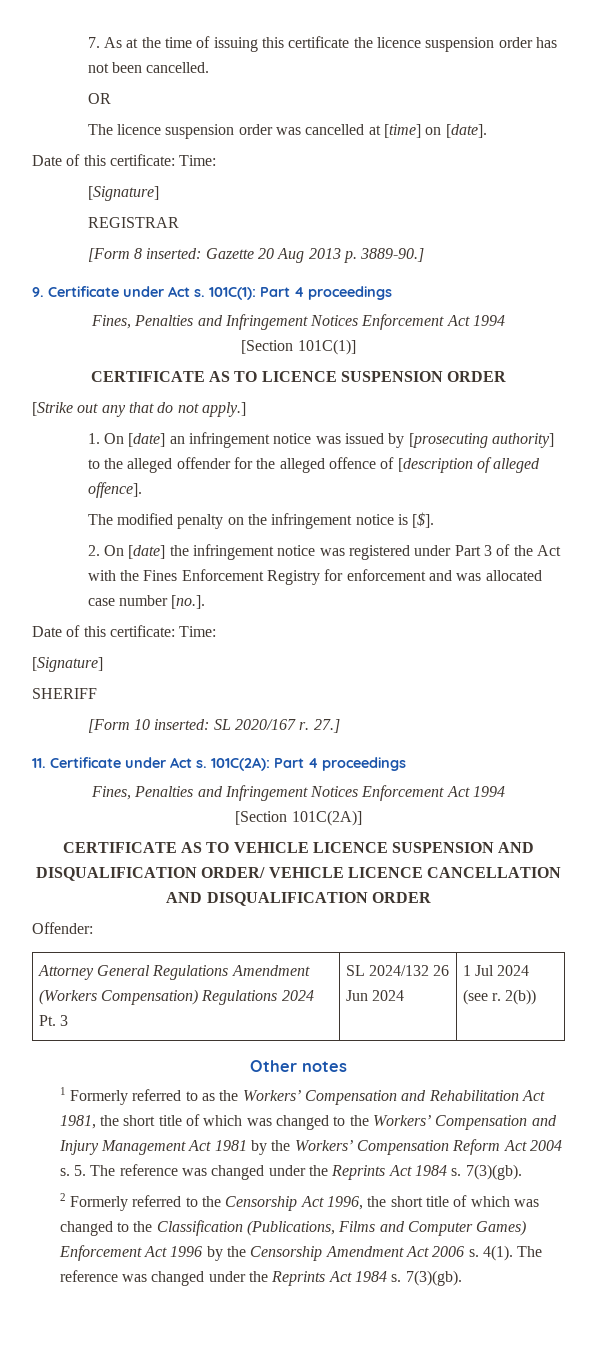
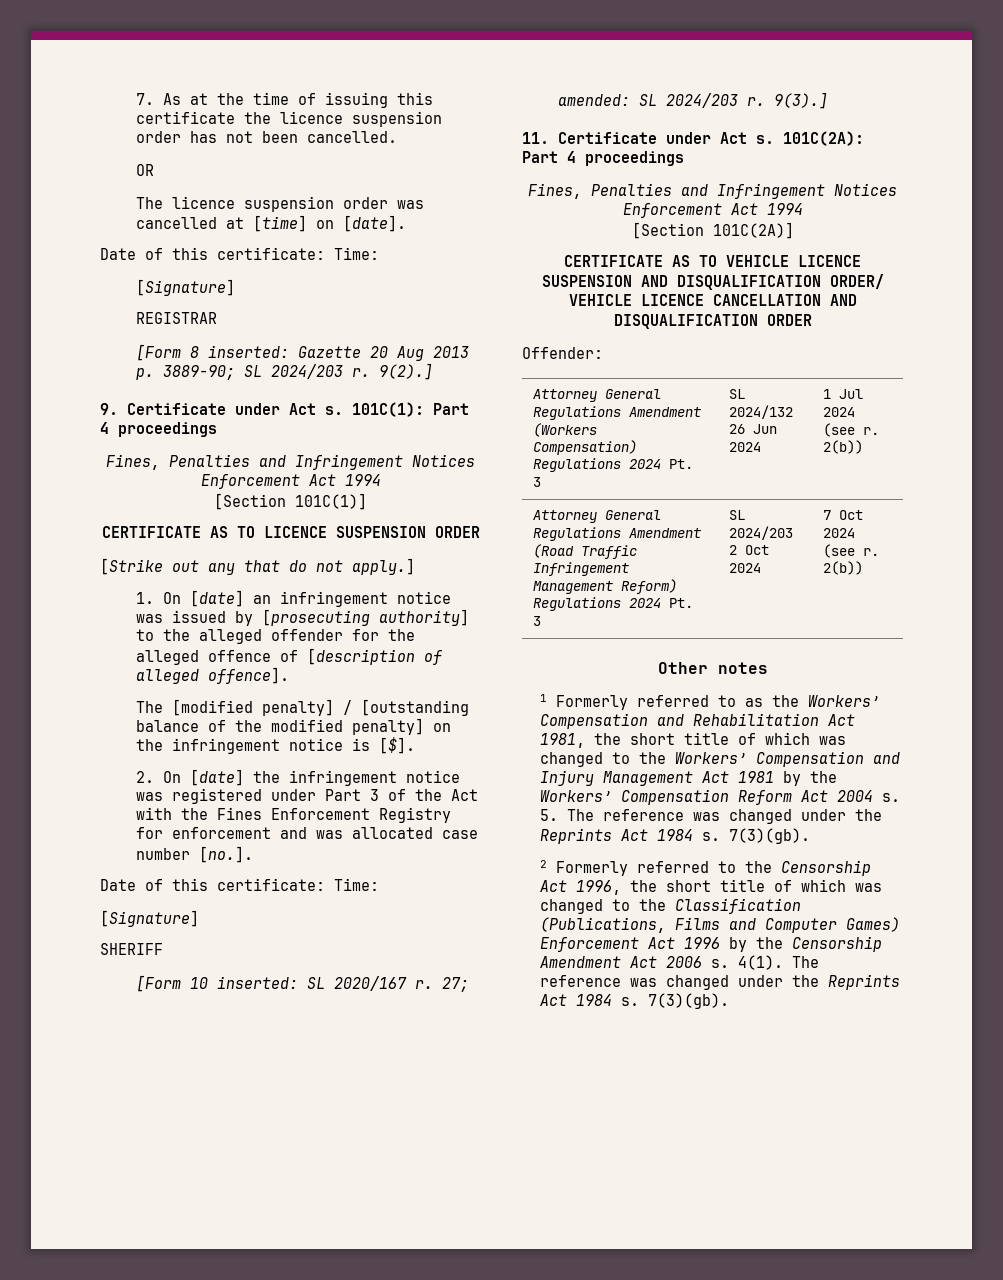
- [Form 8 inserted: Gazette 20 Aug 2013 p. 3889-90.]
+ [Form 8 inserted: Gazette 20 Aug 2013 p. 3889-90; SL 2024/203 r. 9(2).]
- The modified penalty on the infringement notice is [$].
+ The [modified penalty] / [outstanding balance of the modified penalty] on the infringement notice is [$].
- 27.]
+ 27; amended: SL 2024/203 r. 9(3).]
+ Attorney General Regulations Amendment (Road Traffic Infringement Management Reform) Regulations 2024 Pt. 3 | SL 2024/203 2 Oct 2024 | 7 Oct 2024 (see r. 2(b))

